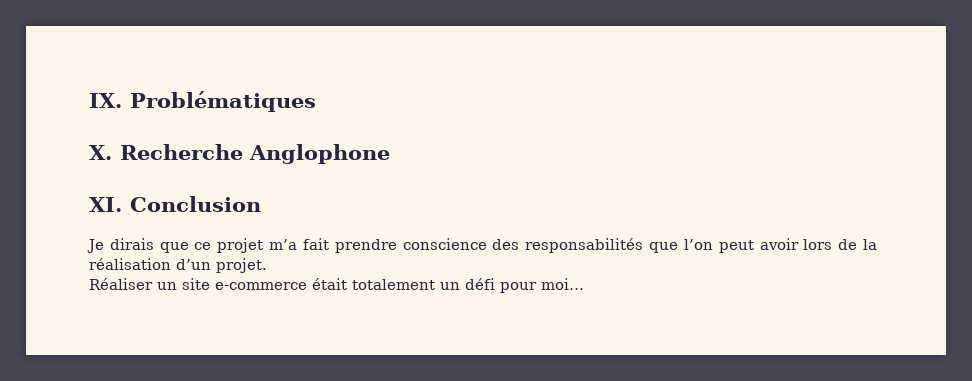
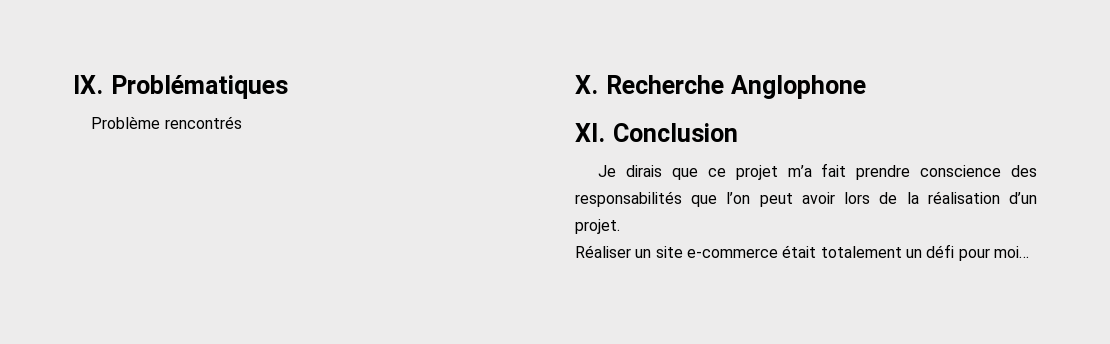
+ Problème rencontrés

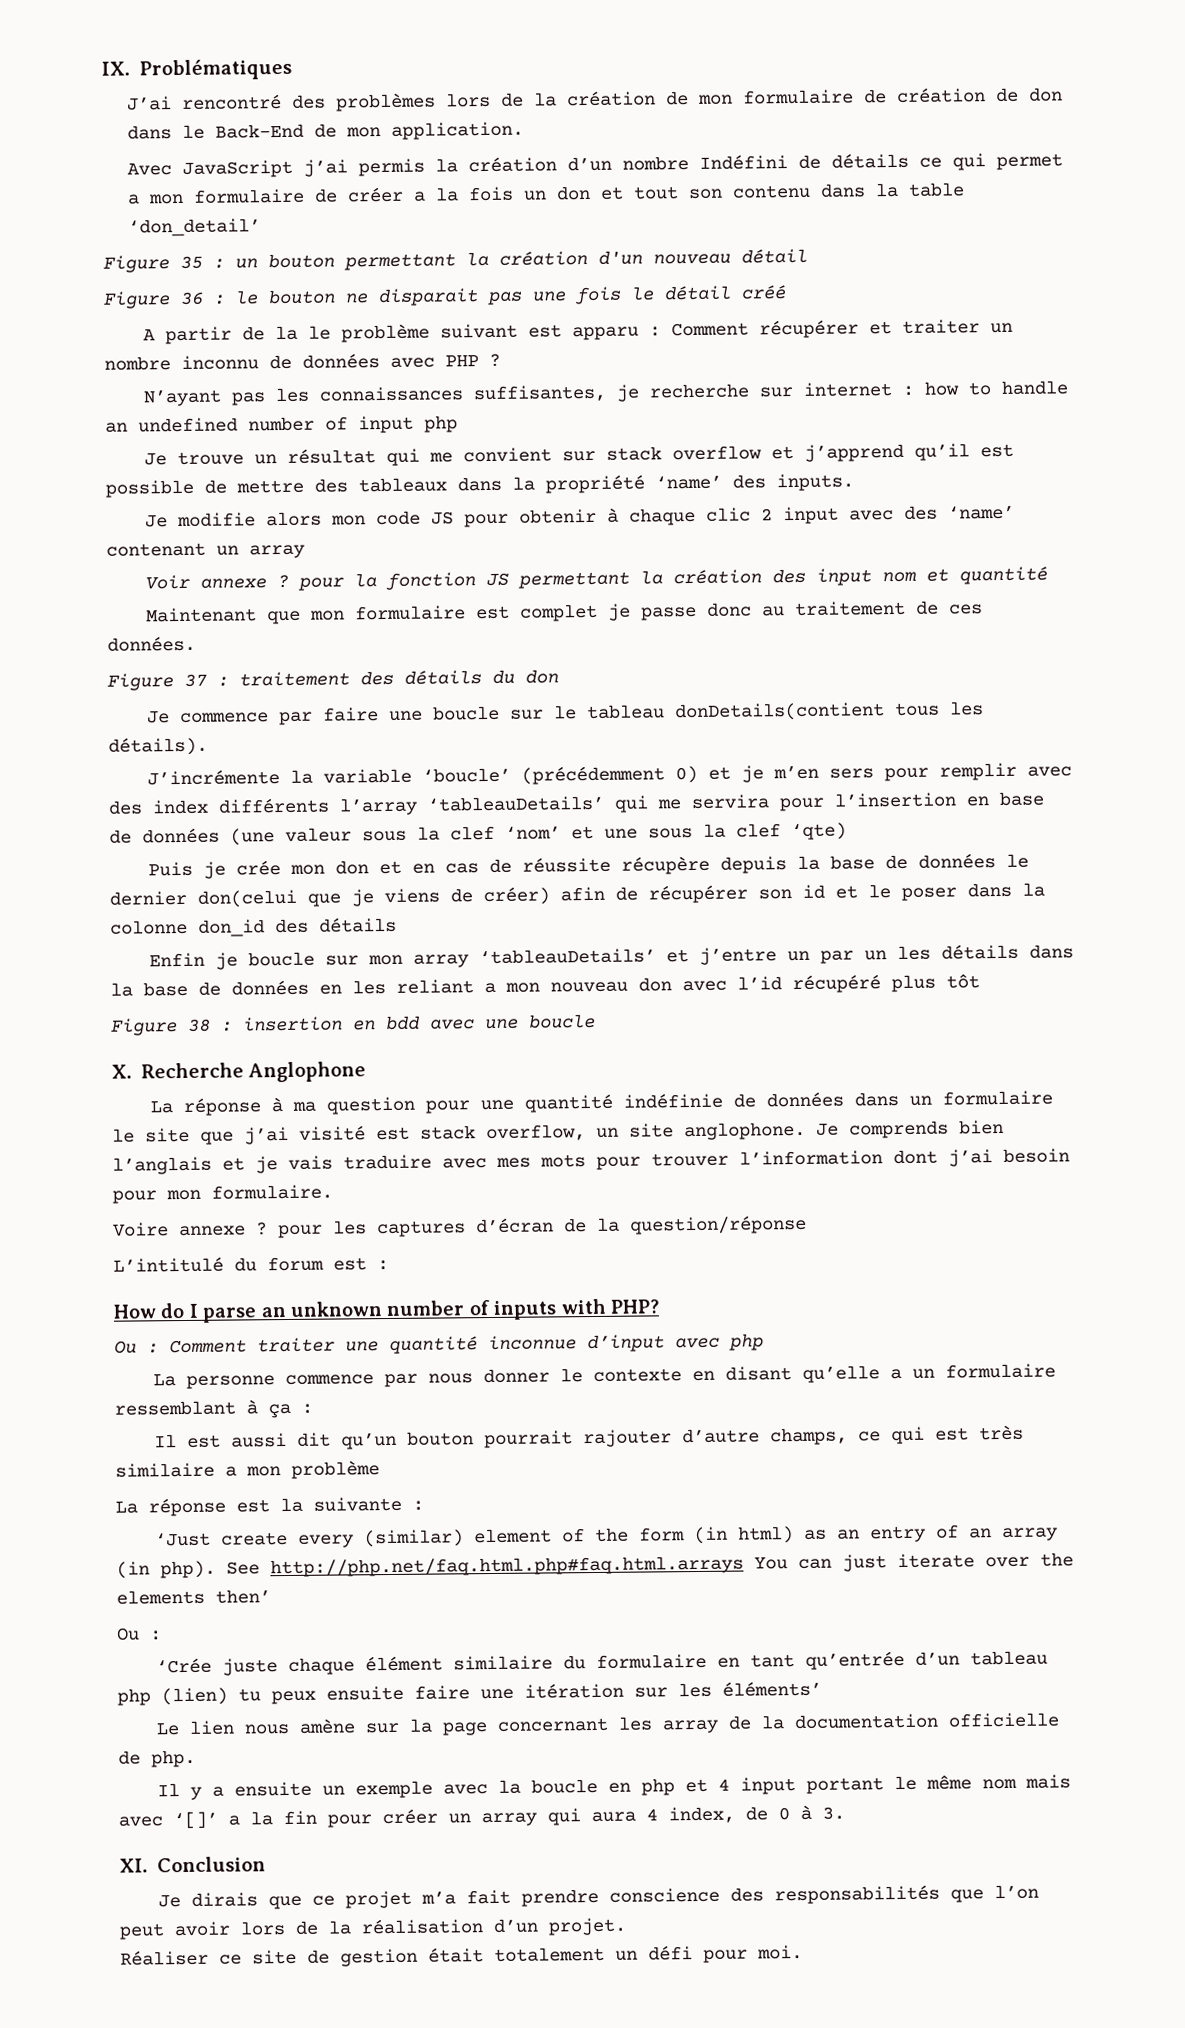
- Problème rencontrés
+ J’ai rencontré des problèmes lors de la création de mon formulaire de création de don dans le Back-End de mon application.
+ Avec JavaScript j’ai permis la création d’un nombre Indéfini de détails ce qui permet a mon formulaire de créer a la fois un don et tout son contenu dans la table ‘don_detail’
+ Figure 35 : un bouton permettant la création d'un nouveau détail
+ Figure 36 : le bouton ne disparait pas une fois le détail créé
+ A partir de la le problème suivant est apparu : Comment récupérer et traiter un nombre inconnu de données avec PHP ?
+ N’ayant pas les connaissances suffisantes, je recherche sur internet : how to handle an undefined number of input php
+ Je trouve un résultat qui me convient sur stack overflow et j’apprend qu’il est possible de mettre des tableaux dans la propriété ‘name’ des inputs.
+ Je modifie alors mon code JS pour obtenir à chaque clic 2 input avec des ‘name’ contenant un array
+ Voir annexe ? pour la fonction JS permettant la création des input nom et quantité
+ Maintenant que mon formulaire est complet je passe donc au traitement de ces données.
+ Figure 37 : traitement des détails du don
+ Je commence par faire une boucle sur le tableau donDetails(contient tous les détails).
+ J’incrémente la variable ‘boucle’ (précédemment 0) et je m’en sers pour remplir avec des index différents l’array ‘tableauDetails’ qui me servira pour l’insertion en base de données (une valeur sous la clef ‘nom’ et une sous la clef ‘qte)
+ Puis je crée mon don et en cas de réussite récupère depuis la base de données le dernier don(celui que je viens de créer) afin de récupérer son id et le poser dans la colonne don_id des détails
+ Enfin je boucle sur mon array ‘tableauDetails’ et j’entre un par un les détails dans la base de données en les reliant a mon nouveau don avec l’id récupéré plus tôt
+ Figure 38 : insertion en bdd avec une boucle
  X. Recherche Anglophone
+ La réponse à ma question pour une quantité indéfinie de données dans un formulaire le site que j’ai visité est stack overflow, un site anglophone. Je comprends bien l’anglais et je vais traduire avec mes mots pour trouver l’information dont j’ai besoin pour mon formulaire.
+ Voire annexe ? pour les captures d’écran de la question/réponse
+ L’intitulé du forum est :
+ How do I parse an unknown number of inputs with PHP?
+ Ou : Comment traiter une quantité inconnue d’input avec php
+ La personne commence par nous donner le contexte en disant qu’elle a un formulaire ressemblant à ça :
+ Il est aussi dit qu’un bouton pourrait rajouter d’autre champs, ce qui est très similaire a mon problème
+ La réponse est la suivante :
+ ‘Just create every (similar) element of the form (in html) as an entry of an array (in php). See http://php.net/faq.html.php#faq.html.arrays You can just iterate over the elements then’
+ Ou :
+ ‘Crée juste chaque élément similaire du formulaire en tant qu’entrée d’un tableau php (lien) tu peux ensuite faire une itération sur les éléments’
+ Le lien nous amène sur la page concernant les array de la documentation officielle de php.
+ Il y a ensuite un exemple avec la boucle en php et 4 input portant le même nom mais avec ‘[]’ a la fin pour créer un array qui aura 4 index, de 0 à 3.
- Réaliser un site e-commerce était totalement un défi pour moi…
+ Réaliser ce site de gestion était totalement un défi pour moi.

